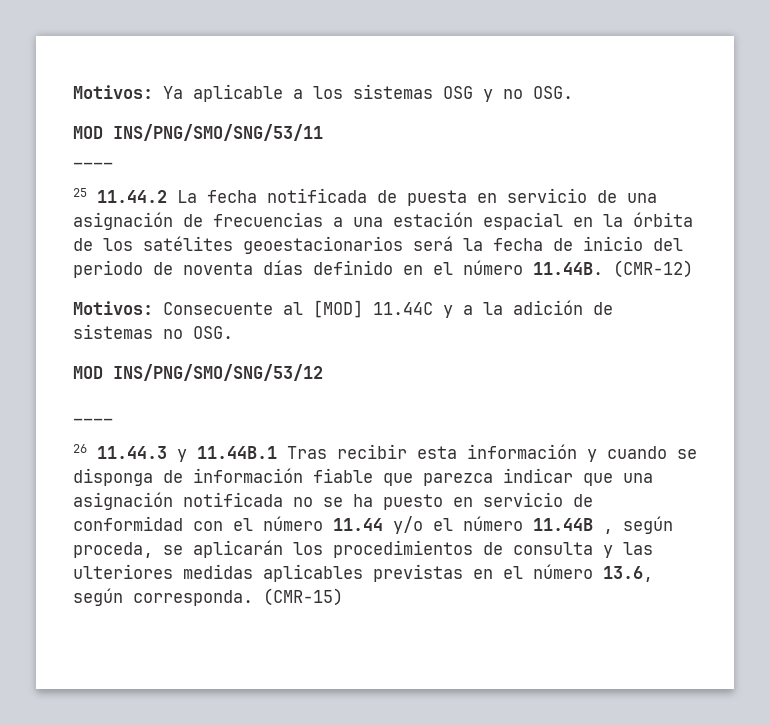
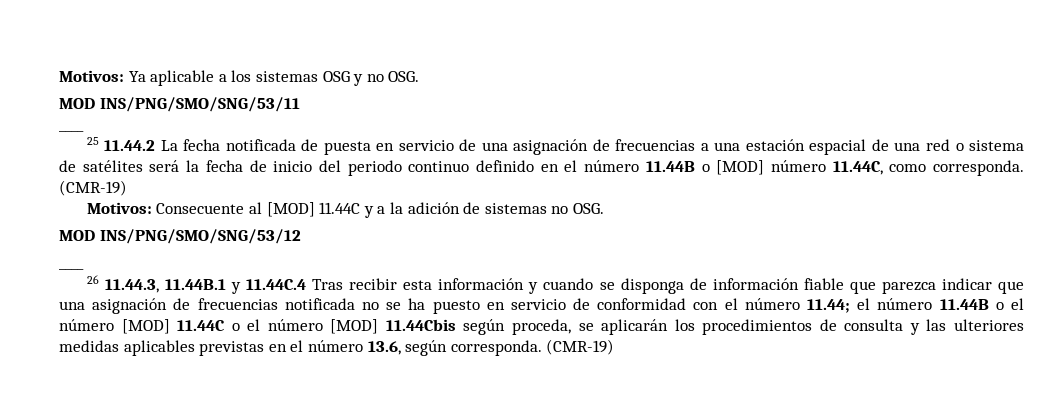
- 25 11.44.2 La fecha notificada de puesta en servicio de una asignación de frecuencias a una estación espacial en la órbita de los satélites geoestacionarios será la fecha de inicio del periodo de noventa días definido en el número 11.44B. (CMR-12)
+ 25 11.44.2 La fecha notificada de puesta en servicio de una asignación de frecuencias a una estación espacial de una red o sistema de satélites será la fecha de inicio del periodo continuo definido en el número 11.44B o [MOD] número 11.44C, como corresponda. (CMR-19)
- 26 11.44.3 y 11.44B.1 Tras recibir esta información y cuando se disponga de información fiable que parezca indicar que una asignación notificada no se ha puesto en servicio de conformidad con el número 11.44 y/o el número 11.44B , según proceda, se aplicarán los procedimientos de consulta y las ulteriores medidas aplicables previstas en el número 13.6, según corresponda. (CMR-15)
+ 26 11.44.3, 11.44B.1 y 11.44C.4 Tras recibir esta información y cuando se disponga de información fiable que parezca indicar que una asignación de frecuencias notificada no se ha puesto en servicio de conformidad con el número 11.44; el número 11.44B o el número [MOD] 11.44C o el número [MOD] 11.44Cbis según proceda, se aplicarán los procedimientos de consulta y las ulteriores medidas aplicables previstas en el número 13.6, según corresponda. (CMR-19)

